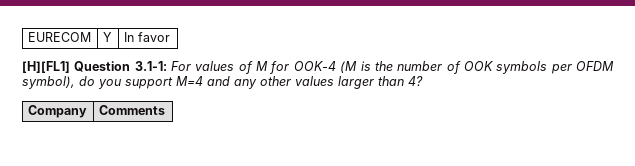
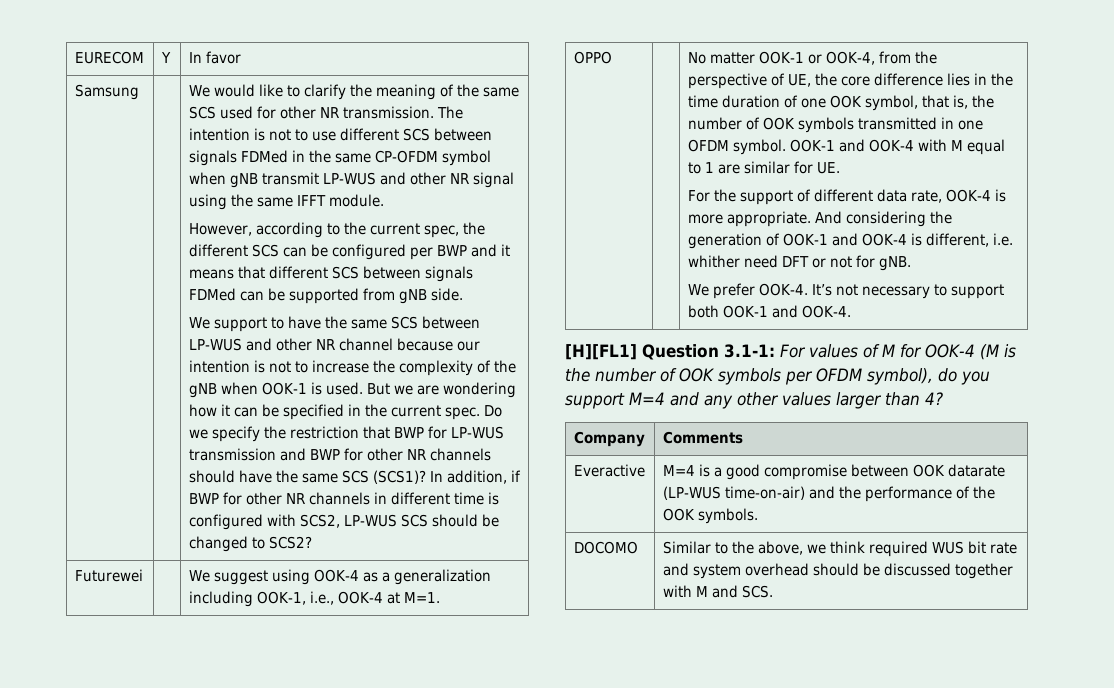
+ Samsung | | We would like to clarify the meaning of the same SCS used for other NR transmission. The intention is not to use different SCS between signals FDMed in the same CP-OFDM symbol when gNB transmit LP-WUS and other NR signal using the same IFFT module.
+ However, according to the current spec, the different SCS can be configured per BWP and it means that different SCS between signals FDMed can be supported from gNB side.
+ We support to have the same SCS between LP-WUS and other NR channel because our intention is not to increase the complexity of the gNB when OOK-1 is used. But we are wondering how it can be specified in the current spec. Do we specify the restriction that BWP for LP-WUS transmission and BWP for other NR channels should have the same SCS (SCS1)? In addition, if BWP for other NR channels in different time is configured with SCS2, LP-WUS SCS should be changed to SCS2?
+ Futurewei | | We suggest using OOK-4 as a generalization including OOK-1, i.e., OOK-4 at M=1.
+ OPPO | | No matter OOK-1 or OOK-4, from the perspective of UE, the core difference lies in the time duration of one OOK symbol, that is, the number of OOK symbols transmitted in one OFDM symbol. OOK-1 and OOK-4 with M equal to 1 are similar for UE.
+ For the support of different data rate, OOK-4 is more appropriate. And considering the generation of OOK-1 and OOK-4 is different, i.e. whither need DFT or not for gNB.
+ We prefer OOK-4. It’s not necessary to support both OOK-1 and OOK-4.
+ Everactive | M=4 is a good compromise between OOK datarate (LP-WUS time-on-air) and the performance of the OOK symbols.
+ DOCOMO | Similar to the above, we think required WUS bit rate and system overhead should be discussed together with M and SCS.

